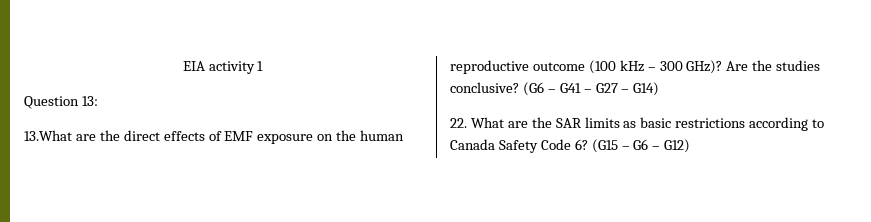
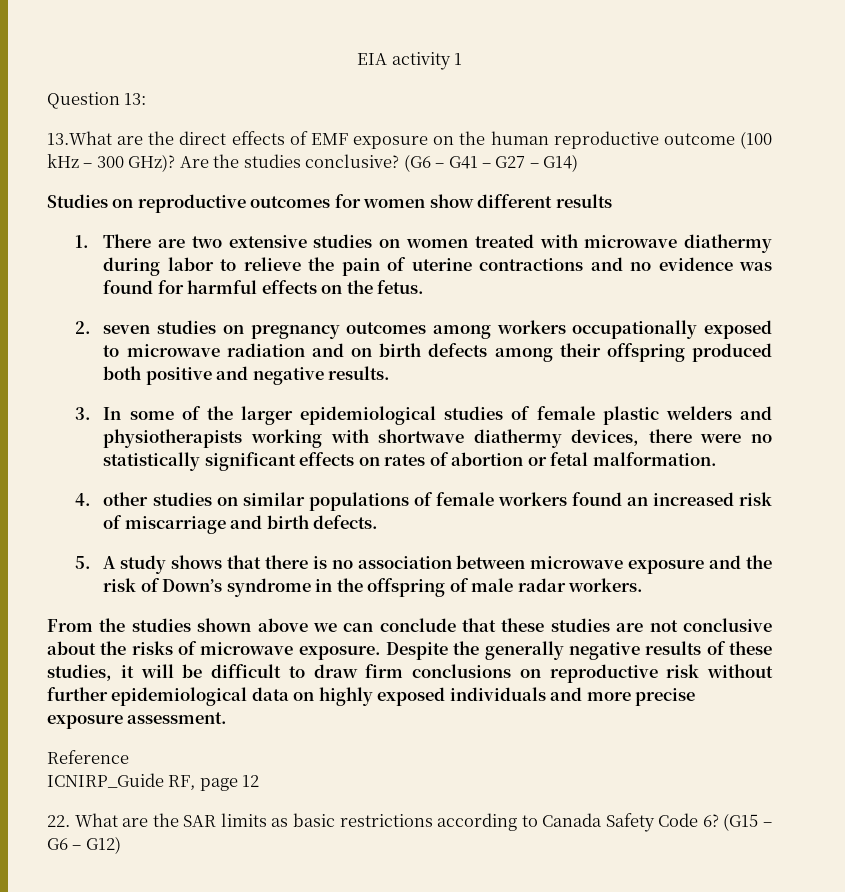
+ Studies on reproductive outcomes for women show different results
+ 1. There are two extensive studies on women treated with microwave diathermy during labor to relieve the pain of uterine contractions and no evidence was found for harmful effects on the fetus.
+ 2. seven studies on pregnancy outcomes among workers occupationally exposed to microwave radiation and on birth defects among their offspring produced both positive and negative results.
+ 3. In some of the larger epidemiological studies of female plastic welders and physiotherapists working with shortwave diathermy devices, there were no statistically significant effects on rates of abortion or fetal malformation.
+ 4. other studies on similar populations of female workers found an increased risk of miscarriage and birth defects.
+ 5. A study shows that there is no association between microwave exposure and the risk of Down’s syndrome in the offspring of male radar workers.
+ From the studies shown above we can conclude that these studies are not conclusive about the risks of microwave exposure. Despite the generally negative results of these studies, it will be difficult to draw firm conclusions on reproductive risk without further epidemiological data on highly exposed individuals and more precise exposure assessment.
+ Reference
+ ICNIRP_Guide RF, page 12

